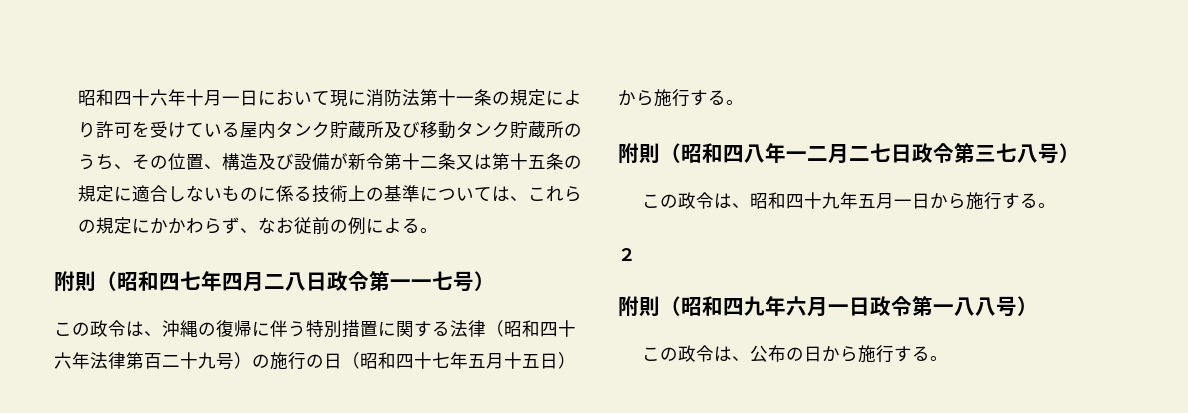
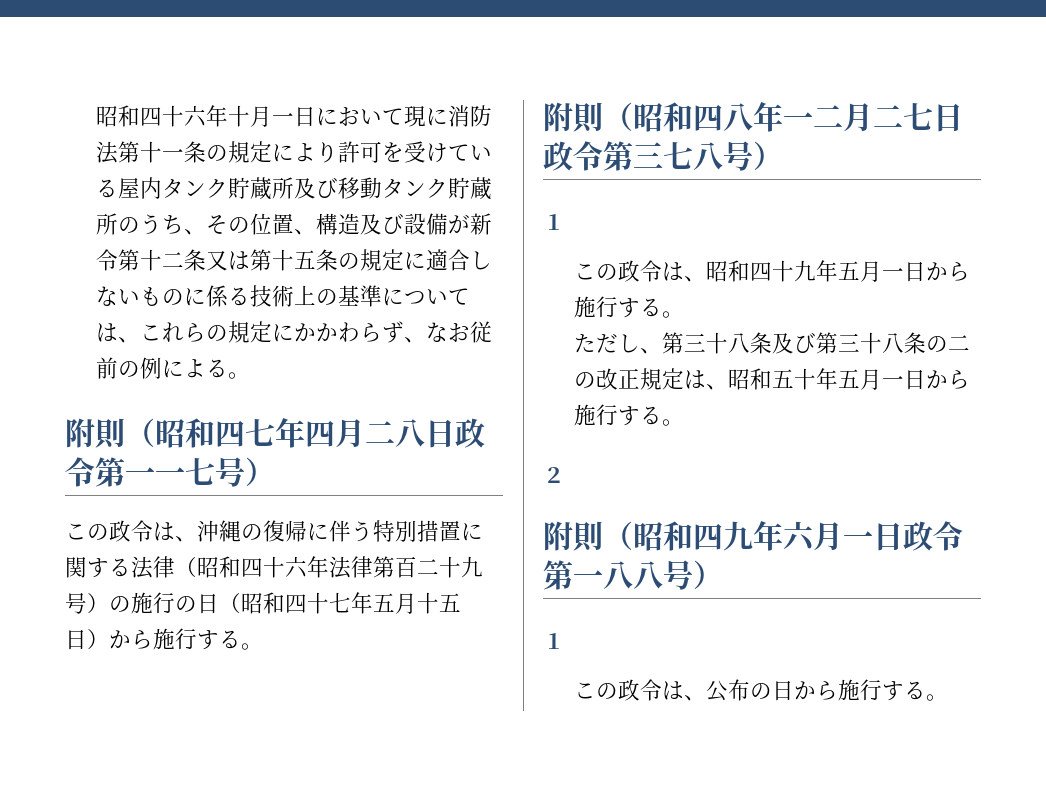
  附則（昭和四八年一二月二七日政令第三七八号）
+ １
+ ただし、第三十八条及び第三十八条の二の改正規定は、昭和五十年五月一日から施行する。
  附則（昭和四九年六月一日政令第一八八号）
+ １

